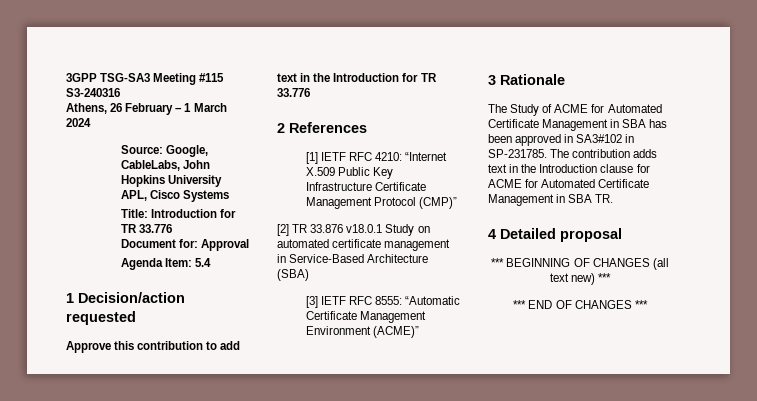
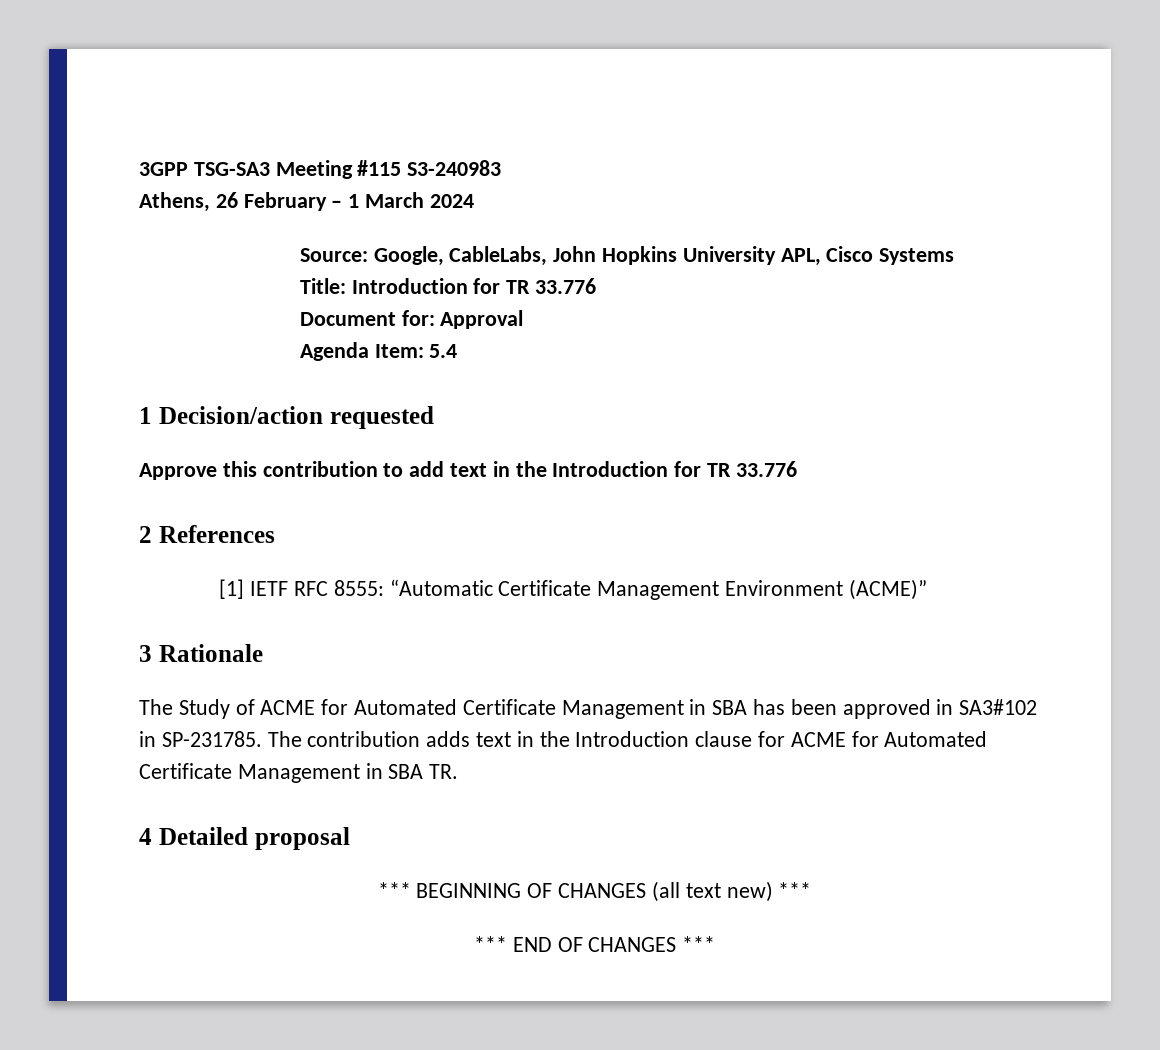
- 3GPP TSG-SA3 Meeting #115 S3-240316
+ 3GPP TSG-SA3 Meeting #115 S3-240983
- [1] IETF RFC 4210: “Internet X.509 Public Key Infrastructure Certificate Management Protocol (CMP)”
- [2] TR 33.876 v18.0.1 Study on automated certificate management in Service-Based Architecture (SBA)
- [3] IETF RFC 8555: “Automatic Certificate Management Environment (ACME)”
+ [1] IETF RFC 8555: “Automatic Certificate Management Environment (ACME)”

